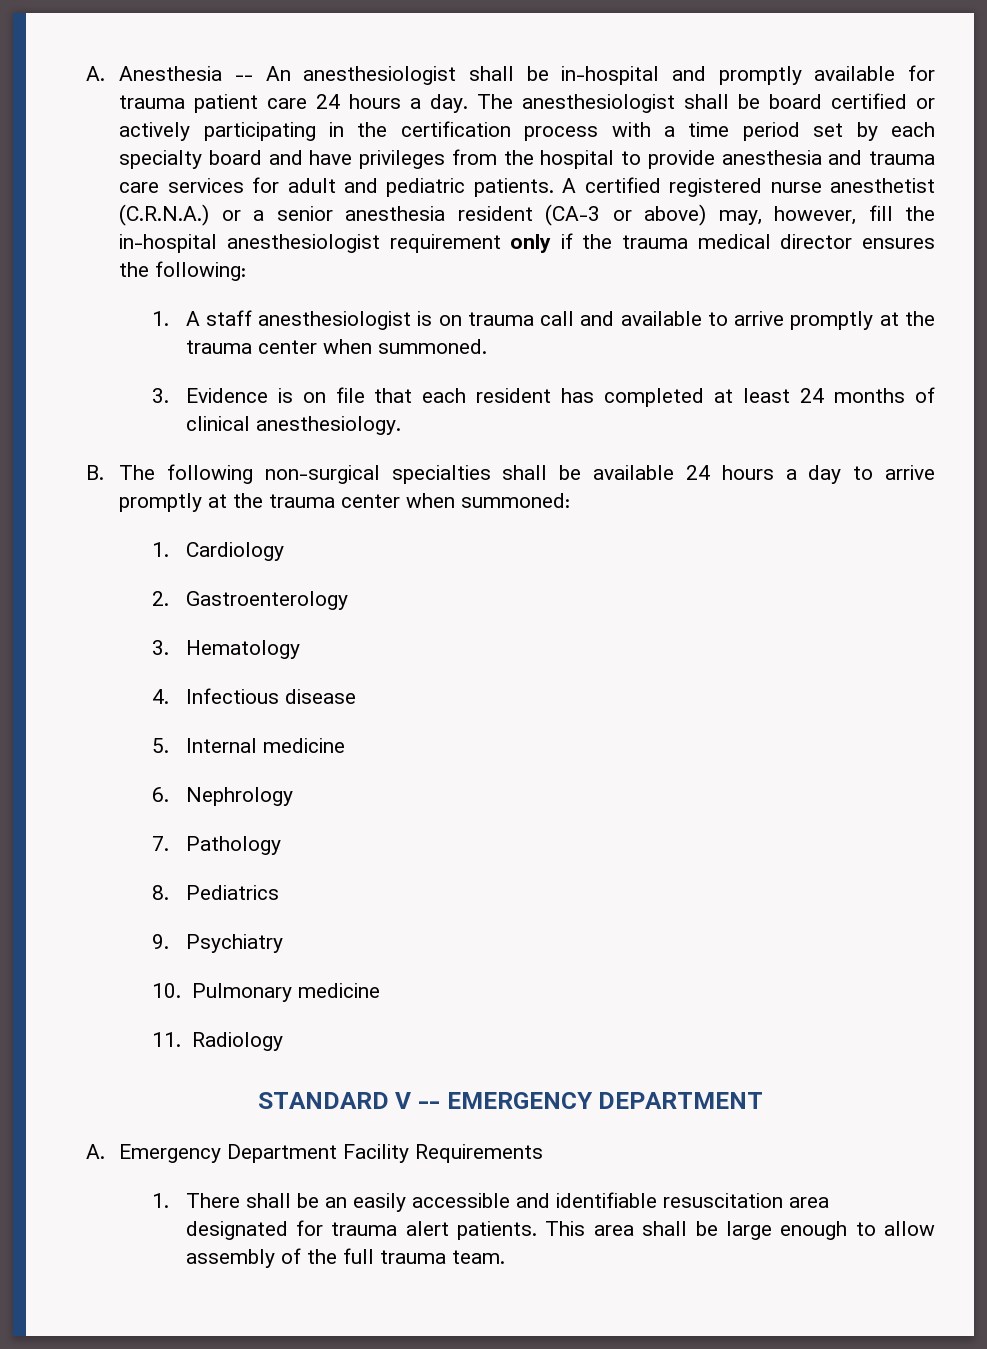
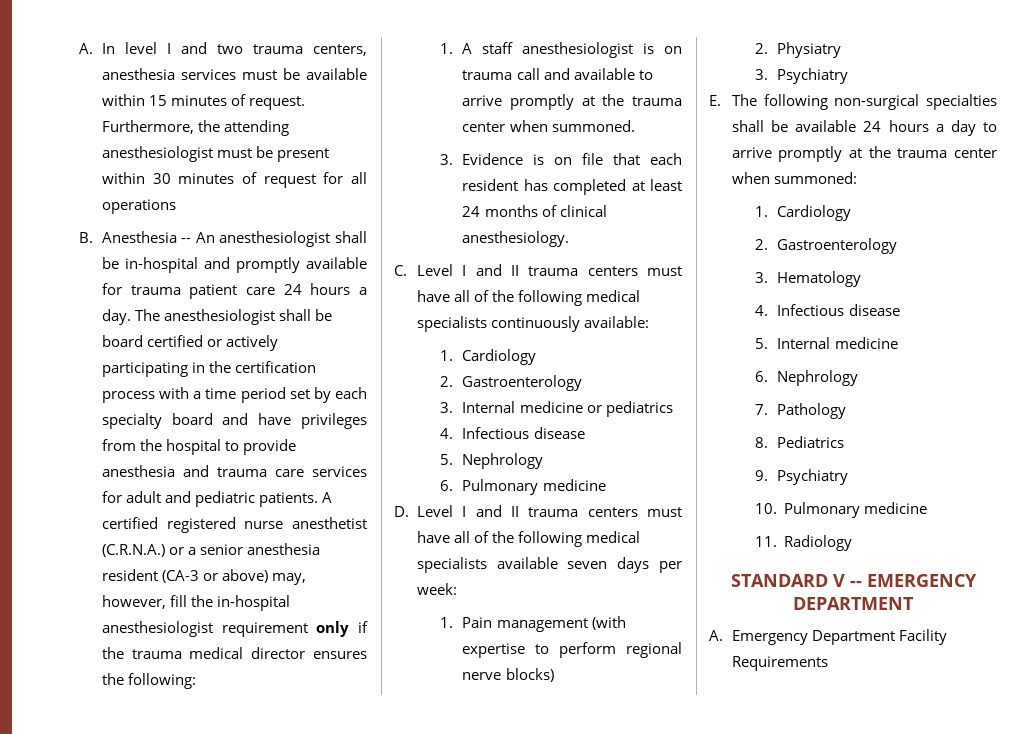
- A. Anesthesia -- An anesthesiologist shall be in-hospital and promptly available for trauma patient care 24 hours a day.
+ A. In level I and two trauma centers, anesthesia services must be available within 15 minutes of request. Furthermore, the attending anesthesiologist must be present within 30 minutes of request for all operations
+ B. Anesthesia -- An anesthesiologist shall be in-hospital and promptly available for trauma patient care 24 hours a day.
- B. The following non-surgical specialties shall be available 24 hours a day to arrive promptly at the trauma center when summoned:
+ C. Level I and II trauma centers must have all of the following medical specialists continuously available:
+ 1. Cardiology
+ 2. Gastroenterology
+ 3. Internal medicine or pediatrics
+ 4. Infectious disease
+ 5. Nephrology
+ 6. Pulmonary medicine
+ D. Level I and II trauma centers must have all of the following medical specialists available seven days per week:
+ 1. Pain management (with expertise to perform regional nerve blocks)
+ 2. Physiatry
+ 3. Psychiatry
+ E. The following non-surgical specialties shall be available 24 hours a day to arrive promptly at the trauma center when summoned:
- 1. There shall be an easily accessible and identifiable resuscitation area designated for trauma alert patients. This area shall be large enough to allow assembly of the full trauma team.

